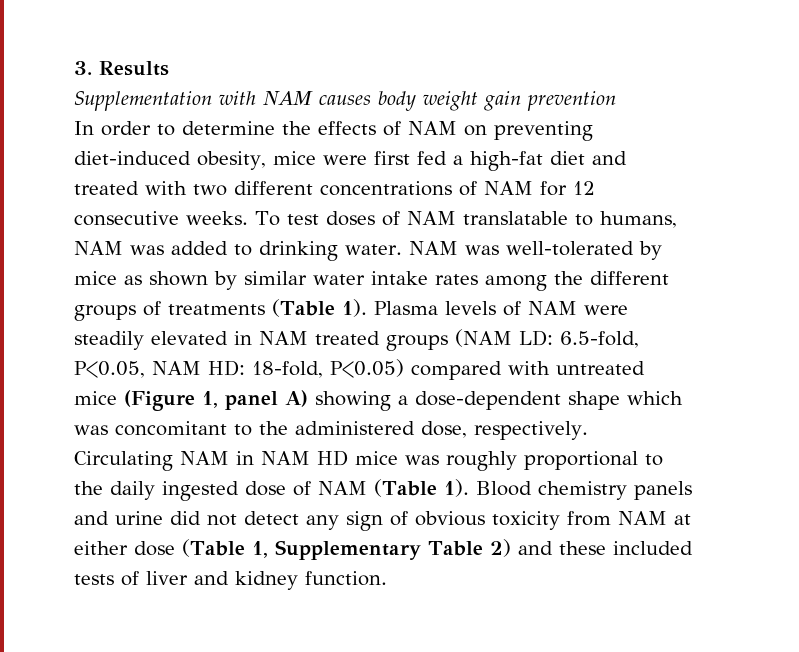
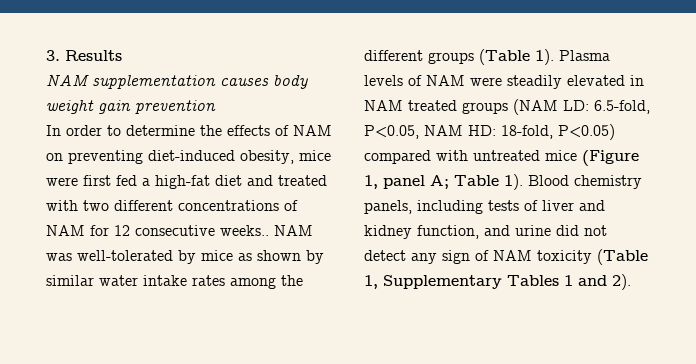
- Supplementation with NAM causes body weight gain prevention
+ NAM supplementation causes body weight gain prevention
- In order to determine the effects of NAM on preventing diet-induced obesity, mice were first fed a high-fat diet and treated with two different concentrations of NAM for 12 consecutive weeks. To test doses of NAM translatable to humans, NAM was added to drinking water.
+ In order to determine the effects of NAM on preventing diet-induced obesity, mice were first fed a high-fat diet and treated with two different concentrations of NAM for 12 consecutive weeks..
- NAM was well-tolerated by mice as shown by similar water intake rates among the different groups of treatments (Table 1).
+ NAM was well-tolerated by mice as shown by similar water intake rates among the different groups (Table 1).
- Plasma levels of NAM were steadily elevated in NAM treated groups (NAM LD: 6.5-fold, P<0.05, NAM HD: 18-fold, P<0.05) compared with untreated mice (Figure 1, panel A) showing a dose-dependent shape which was concomitant to the administered dose, respectively. Circulating NAM in NAM HD mice was roughly proportional to the daily ingested dose of NAM (Table 1). Blood chemistry panels and urine did not detect any sign of obvious toxicity from NAM at either dose (Table 1, Supplementary Table 2) and these included tests of liver and kidney function.
+ Plasma levels of NAM were steadily elevated in NAM treated groups (NAM LD: 6.5-fold, P<0.05, NAM HD: 18-fold, P<0.05) compared with untreated mice (Figure 1, panel A; Table 1). Blood chemistry panels, including tests of liver and kidney function, and urine did not detect any sign of NAM toxicity (Table 1, Supplementary Tables 1 and 2).

